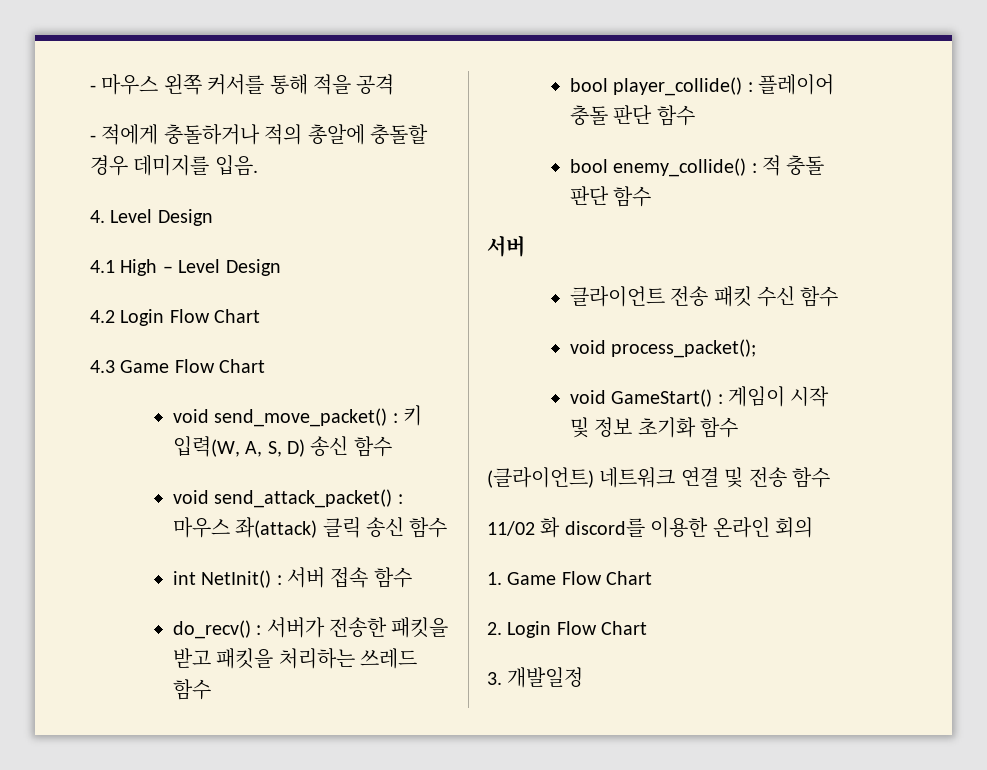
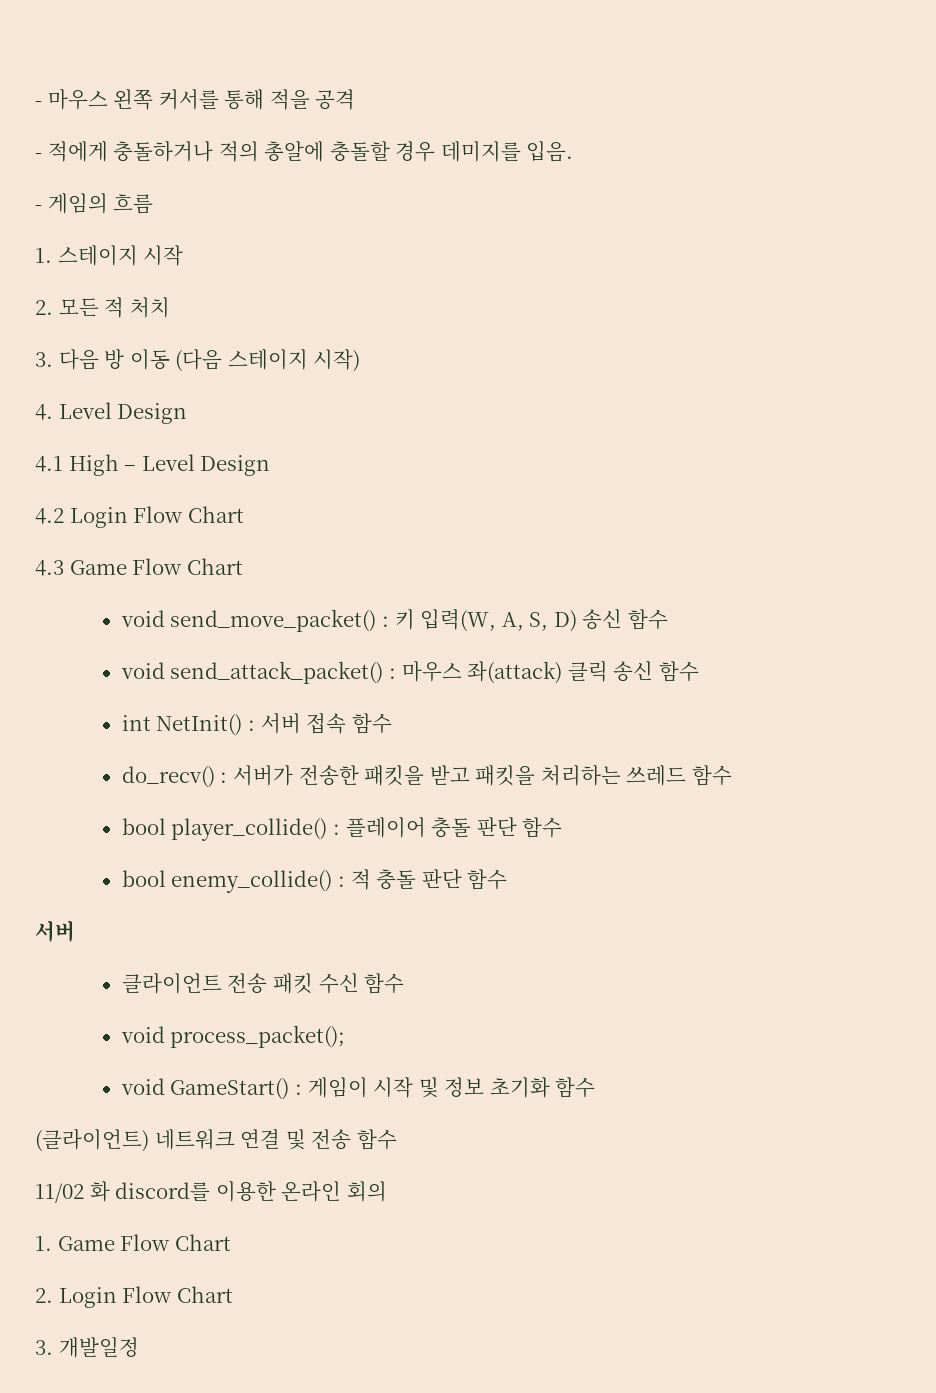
+ - 게임의 흐름
+ 1. 스테이지 시작
+ 2. 모든 적 처치
+ 3. 다음 방 이동 (다음 스테이지 시작)

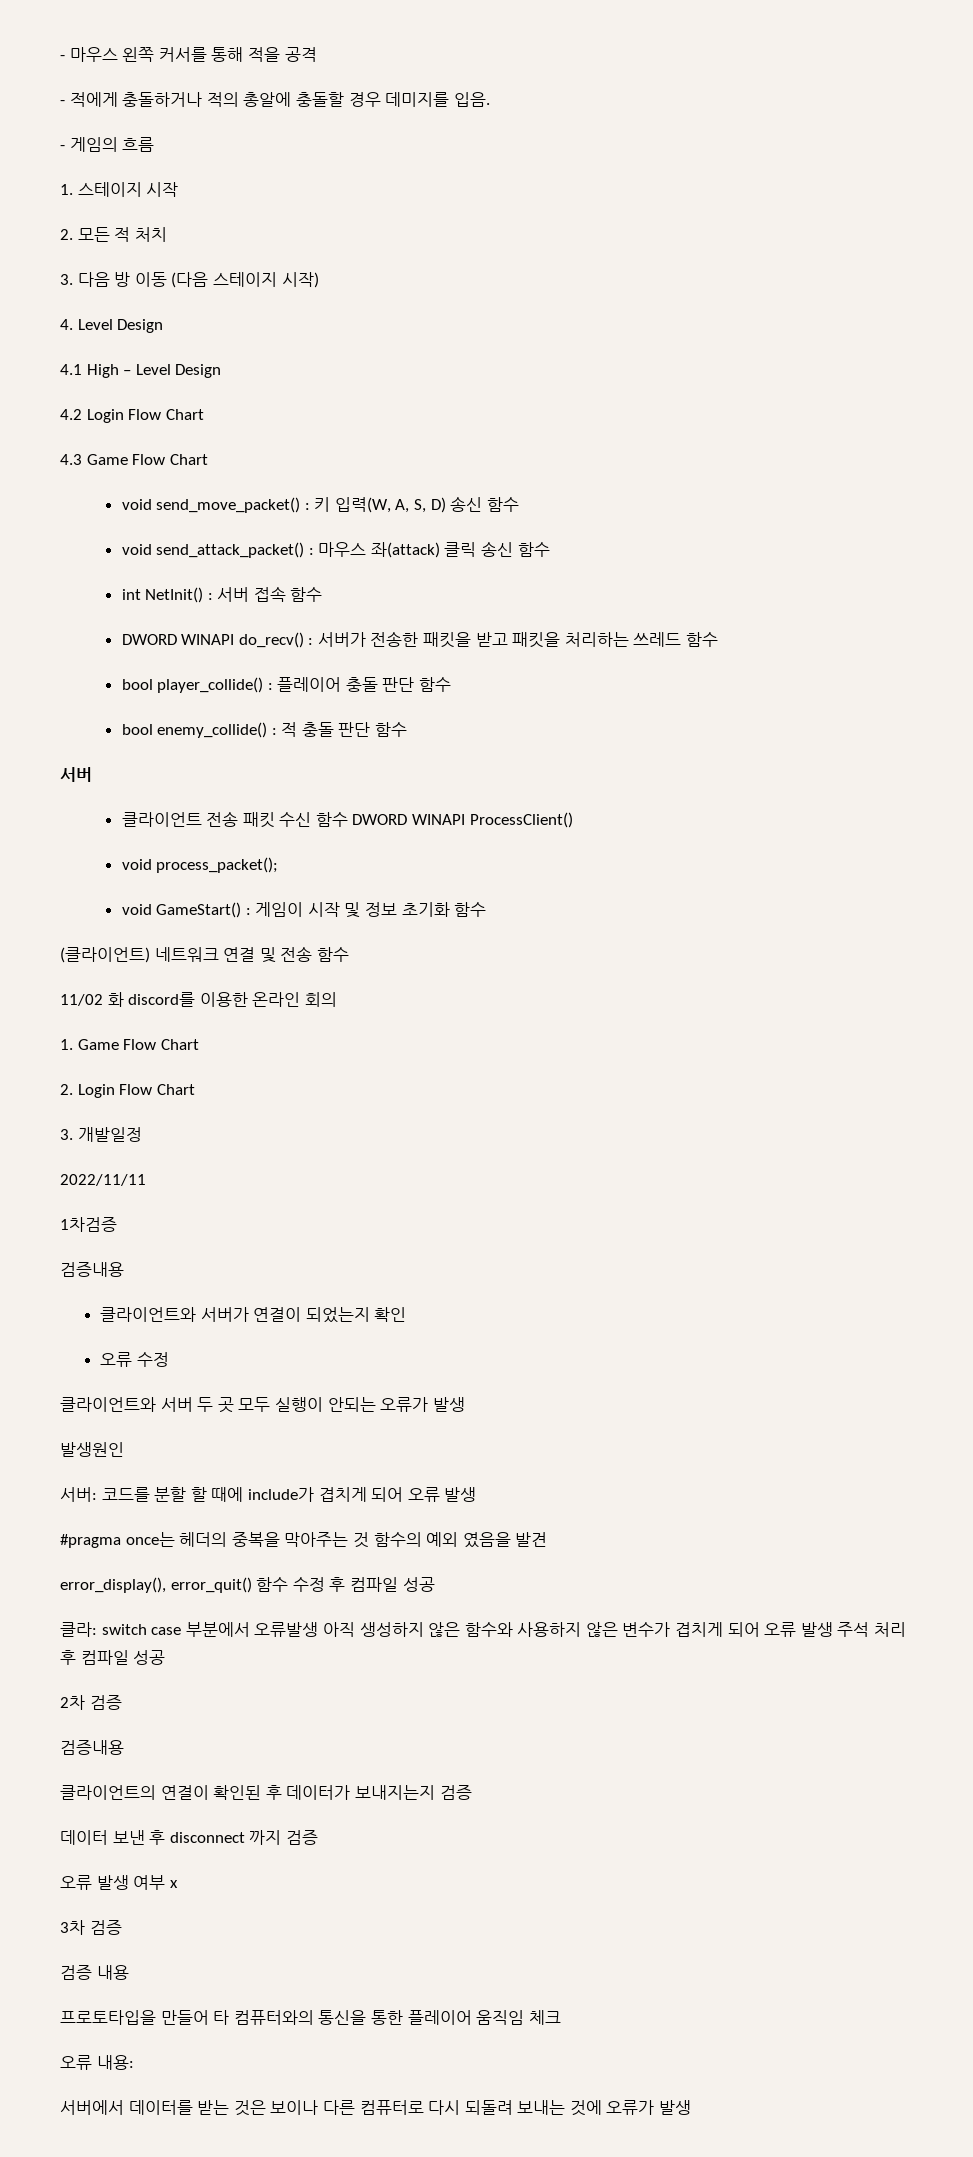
- do_recv() : 서버가 전송한 패킷을 받고 패킷을 처리하는 쓰레드 함수
+ DWORD WINAPI do_recv() : 서버가 전송한 패킷을 받고 패킷을 처리하는 쓰레드 함수
- 클라이언트 전송 패킷 수신 함수
+ 클라이언트 전송 패킷 수신 함수 DWORD WINAPI ProcessClient()
+ 2022/11/11
+ 1차검증
+ 검증내용
+ 클라이언트와 서버가 연결이 되었는지 확인
+ 오류 수정
+ 클라이언트와 서버 두 곳 모두 실행이 안되는 오류가 발생
+ 발생원인
+ 서버: 코드를 분할 할 때에 include가 겹치게 되어 오류 발생
+ #pragma once는 헤더의 중복을 막아주는 것 함수의 예외 였음을 발견
+ error_display(), error_quit() 함수 수정 후 컴파일 성공
+ 클라: switch case 부분에서 오류발생 아직 생성하지 않은 함수와 사용하지 않은 변수가 겹치게 되어 오류 발생 주석 처리 후 컴파일 성공
+ 2차 검증
+ 검증내용
+ 클라이언트의 연결이 확인된 후 데이터가 보내지는지 검증
+ 데이터 보낸 후 disconnect 까지 검증
+ 오류 발생 여부 x
+ 3차 검증
+ 검증 내용
+ 프로토타입을 만들어 타 컴퓨터와의 통신을 통한 플레이어 움직임 체크
+ 오류 내용:
+ 서버에서 데이터를 받는 것은 보이나 다른 컴퓨터로 다시 되돌려 보내는 것에 오류가 발생

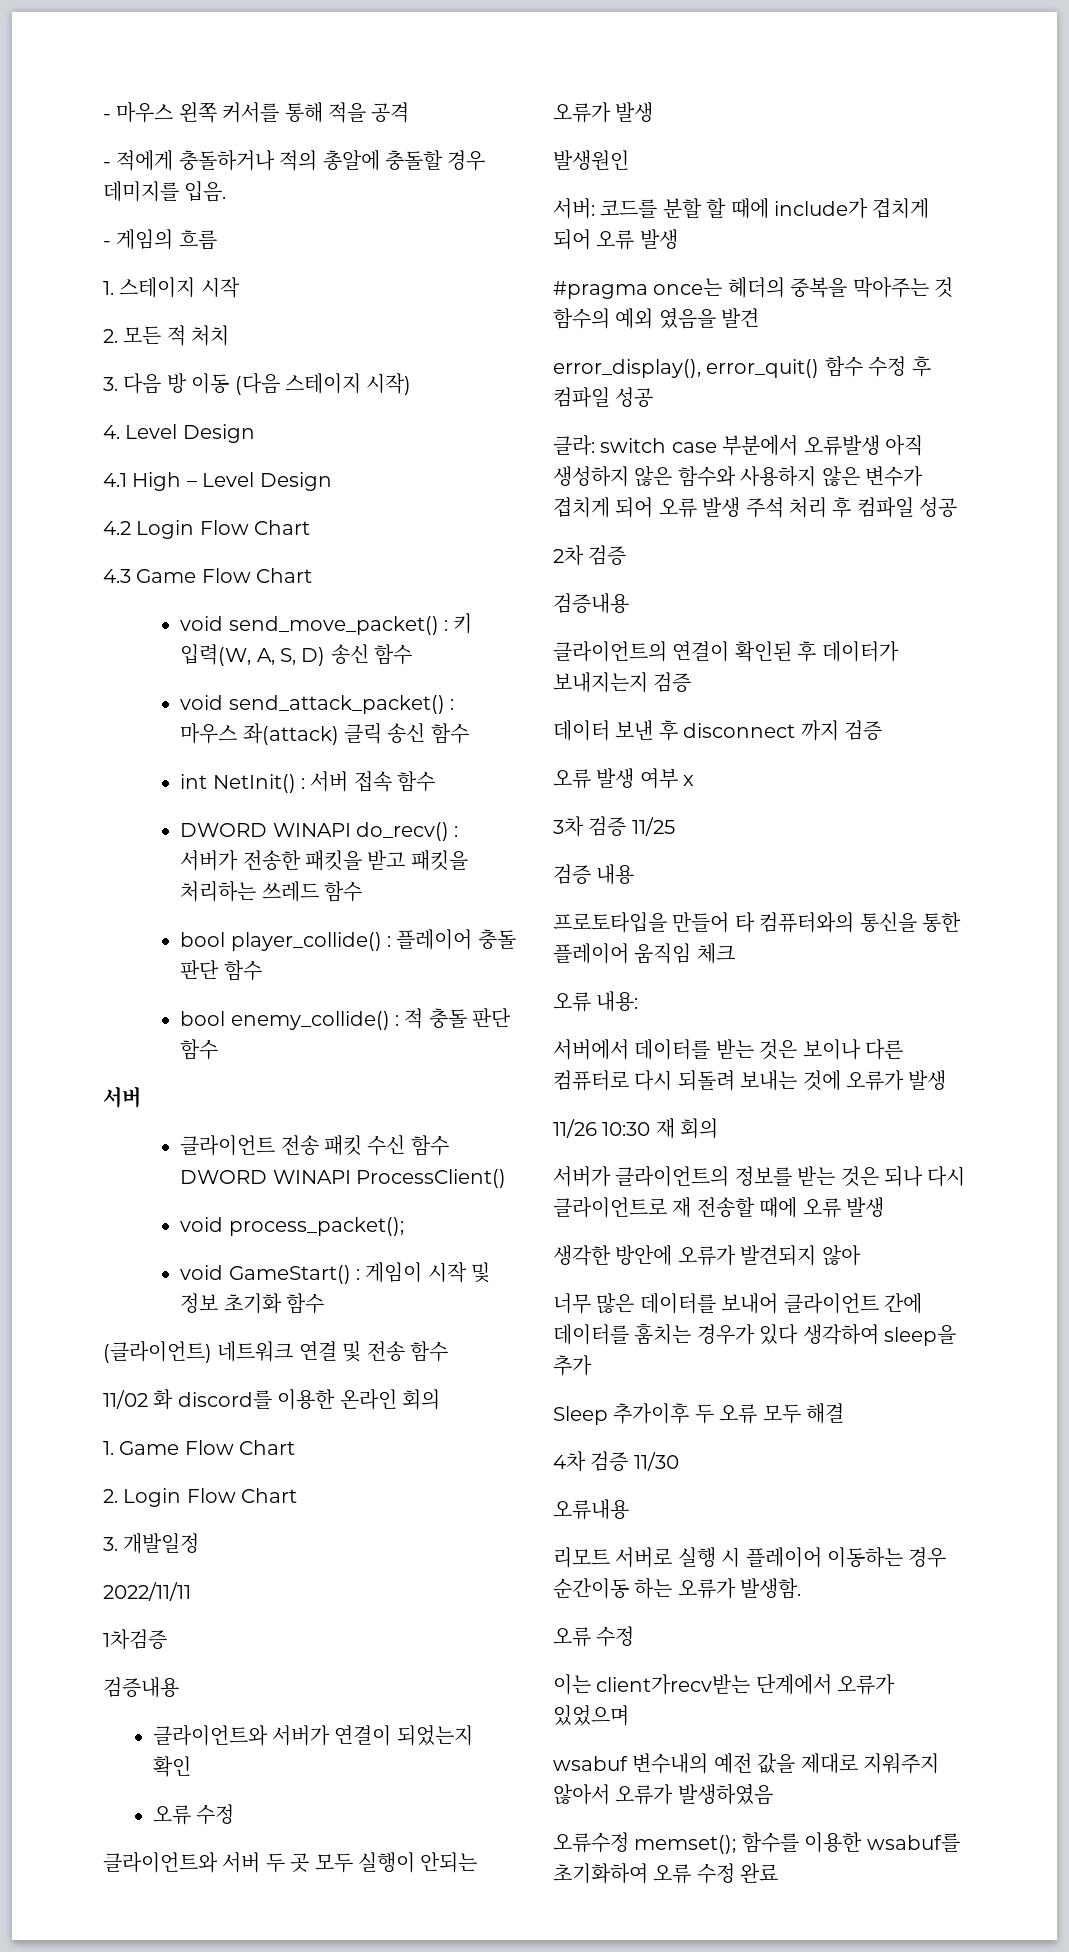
- 3차 검증
+ 3차 검증 11/25
+ 11/26 10:30 재 회의
+ 서버가 클라이언트의 정보를 받는 것은 되나 다시 클라이언트로 재 전송할 때에 오류 발생
+ 생각한 방안에 오류가 발견되지 않아
+ 너무 많은 데이터를 보내어 클라이언트 간에 데이터를 훔치는 경우가 있다 생각하여 sleep을 추가
+ Sleep 추가이후 두 오류 모두 해결
+ 4차 검증 11/30
+ 오류내용
+ 리모트 서버로 실행 시 플레이어 이동하는 경우 순간이동 하는 오류가 발생함.
+ 오류 수정
+ 이는 client가recv받는 단계에서 오류가 있었으며
+ wsabuf 변수내의 예전 값을 제대로 지워주지 않아서 오류가 발생하였음
+ 오류수정 memset(); 함수를 이용한 wsabuf를 초기화하여 오류 수정 완료

